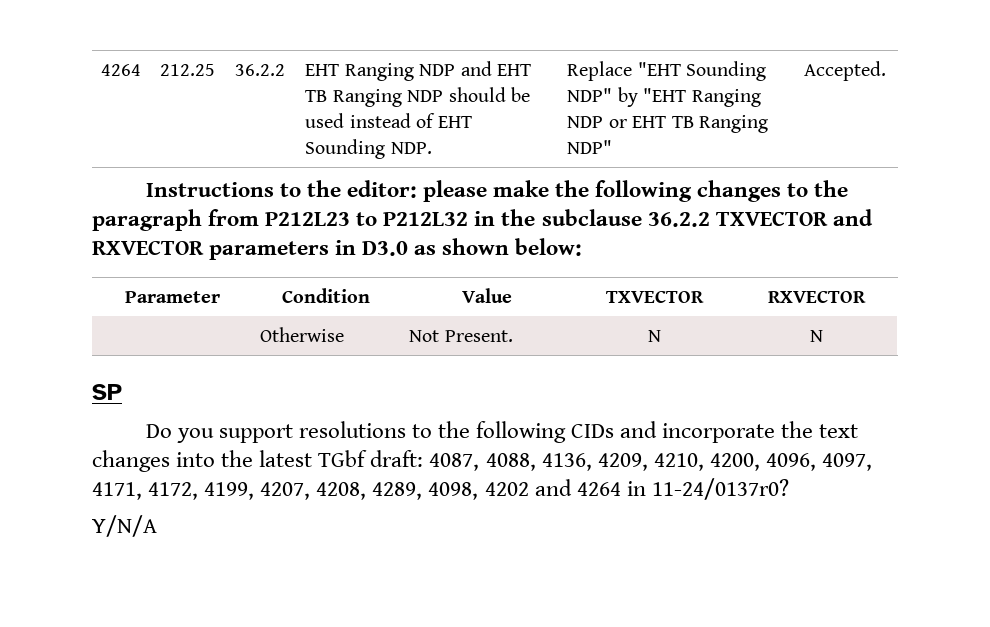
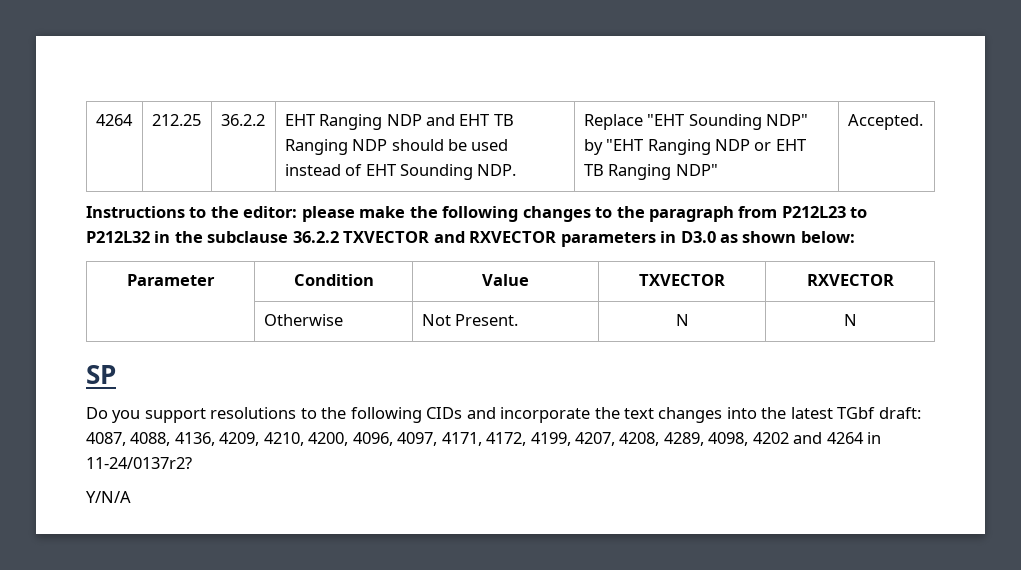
- Do you support resolutions to the following CIDs and incorporate the text changes into the latest TGbf draft: 4087, 4088, 4136, 4209, 4210, 4200, 4096, 4097, 4171, 4172, 4199, 4207, 4208, 4289, 4098, 4202 and 4264 in 11-24/0137r0?
+ Do you support resolutions to the following CIDs and incorporate the text changes into the latest TGbf draft: 4087, 4088, 4136, 4209, 4210, 4200, 4096, 4097, 4171, 4172, 4199, 4207, 4208, 4289, 4098, 4202 and 4264 in 11-24/0137r2?

